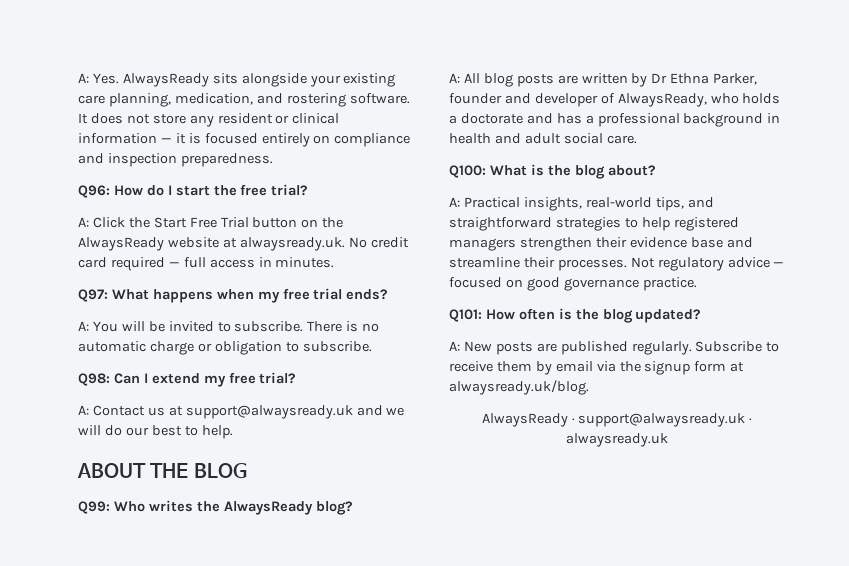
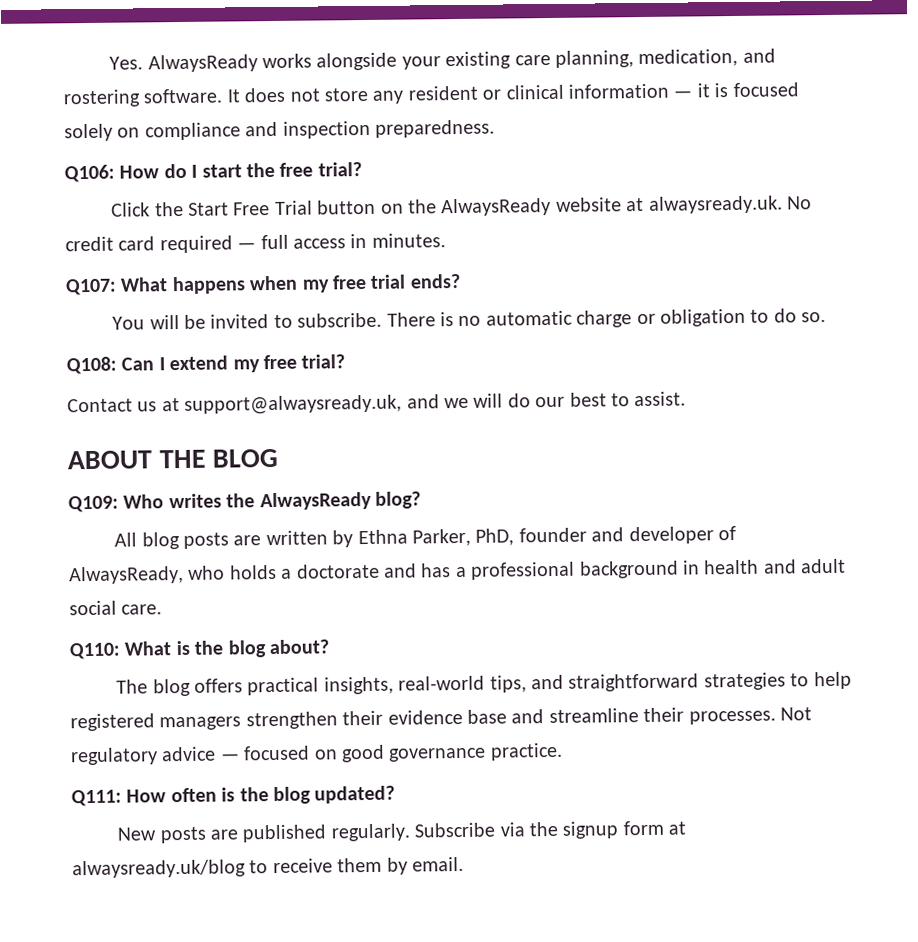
- A: Yes. AlwaysReady sits alongside your existing care planning, medication, and rostering software.
+ Yes. AlwaysReady works alongside your existing care planning, medication, and rostering software.
- It does not store any resident or clinical information — it is focused entirely on compliance and inspection preparedness.
+ It does not store any resident or clinical information — it is focused solely on compliance and inspection preparedness.
- Q96: How do I start the free trial?
+ Q106: How do I start the free trial?
- A: Click the Start Free Trial button on the AlwaysReady website at alwaysready.uk. No credit card required — full access in minutes.
+ Click the Start Free Trial button on the AlwaysReady website at alwaysready.uk. No credit card required — full access in minutes.
- Q97: What happens when my free trial ends?
+ Q107: What happens when my free trial ends?
- A: You will be invited to subscribe.
+ You will be invited to subscribe.
- There is no automatic charge or obligation to subscribe.
- Q98: Can I extend my free trial?
+ There is no automatic charge or obligation to do so.
+ Q108: Can I extend my free trial?
- A: Contact us at support@alwaysready.uk and we will do our best to help.
+ Contact us at support@alwaysready.uk, and we will do our best to assist.
- Q99: Who writes the AlwaysReady blog?
+ Q109: Who writes the AlwaysReady blog?
- A: All blog posts are written by Dr Ethna Parker, founder and developer of AlwaysReady, who holds a doctorate and has a professional background in health and adult social care.
+ All blog posts are written by Ethna Parker, PhD, founder and developer of AlwaysReady, who holds a doctorate and has a professional background in health and adult social care.
- Q100: What is the blog about?
+ Q110: What is the blog about?
- A: Practical insights, real-world tips, and straightforward strategies to help registered managers strengthen their evidence base and streamline their processes.
+ The blog offers practical insights, real-world tips, and straightforward strategies to help registered managers strengthen their evidence base and streamline their processes.
- Q101: How often is the blog updated?
+ Q111: How often is the blog updated?
- A: New posts are published regularly.
+ New posts are published regularly.
- Subscribe to receive them by email via the signup form at alwaysready.uk/blog.
- AlwaysReady · support@alwaysready.uk · alwaysready.uk
+ Subscribe via the signup form at alwaysready.uk/blog to receive them by email.

